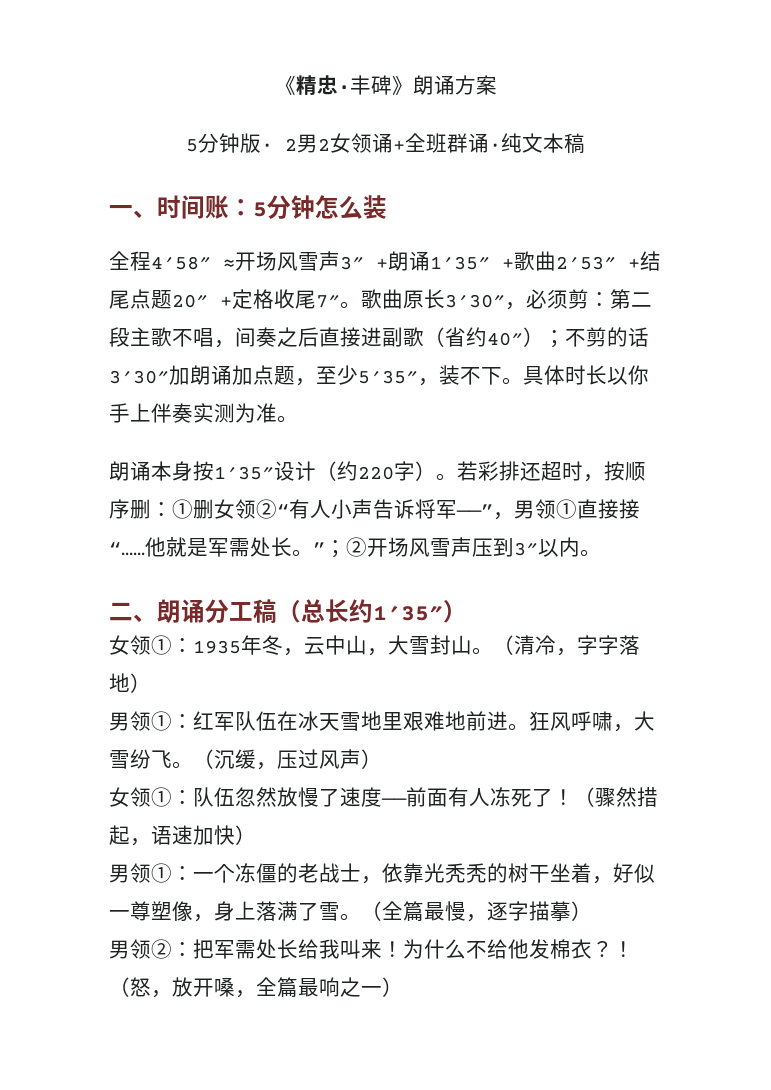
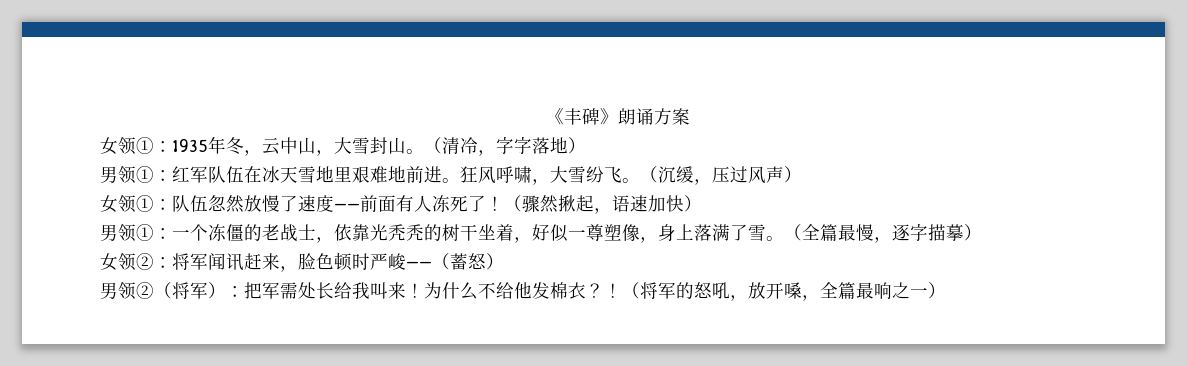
- 《精忠·丰碑》朗诵方案
+ 《丰碑》朗诵方案
- 5分钟版· 2男2女领诵+全班群诵·纯文本稿
- 一、时间账：5分钟怎么装
- 全程4′58″ ≈开场风雪声3″ +朗诵1′35″ +歌曲2′53″ +结尾点题20″ +定格收尾7″。歌曲原长3′30″，必须剪：第二段主歌不唱，间奏之后直接进副歌（省约40″）；不剪的话3′30″加朗诵加点题，至少5′35″，装不下。具体时长以你手上伴奏实测为准。
- 朗诵本身按1′35″设计（约220字）。若彩排还超时，按顺序删：①删女领②“有人小声告诉将军——”，男领①直接接“……他就是军需处长。”；②开场风雪声压到3″以内。
- 二、朗诵分工稿（总长约1′35″）
- （骤然措起，语速加快）
+ （骤然揪起，语速加快）
+ 女领②：将军闻讯赶来，脸色顿时严峻——（蓄怒）
- 男领②：把军需处长给我叫来！
+ 男领②（将军）：把军需处长给我叫来！
- （怒，放开嗓，全篇最响之一）
+ （将军的怒吼，放开嗓，全篇最响之一）

